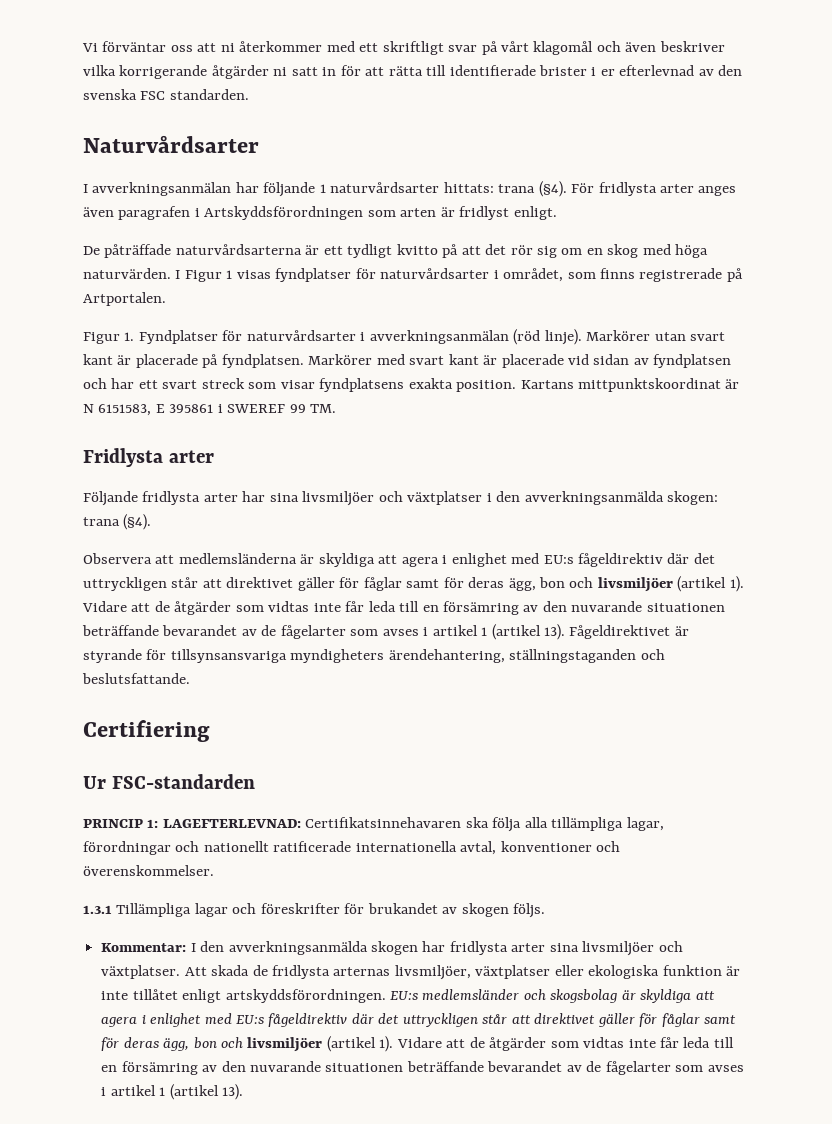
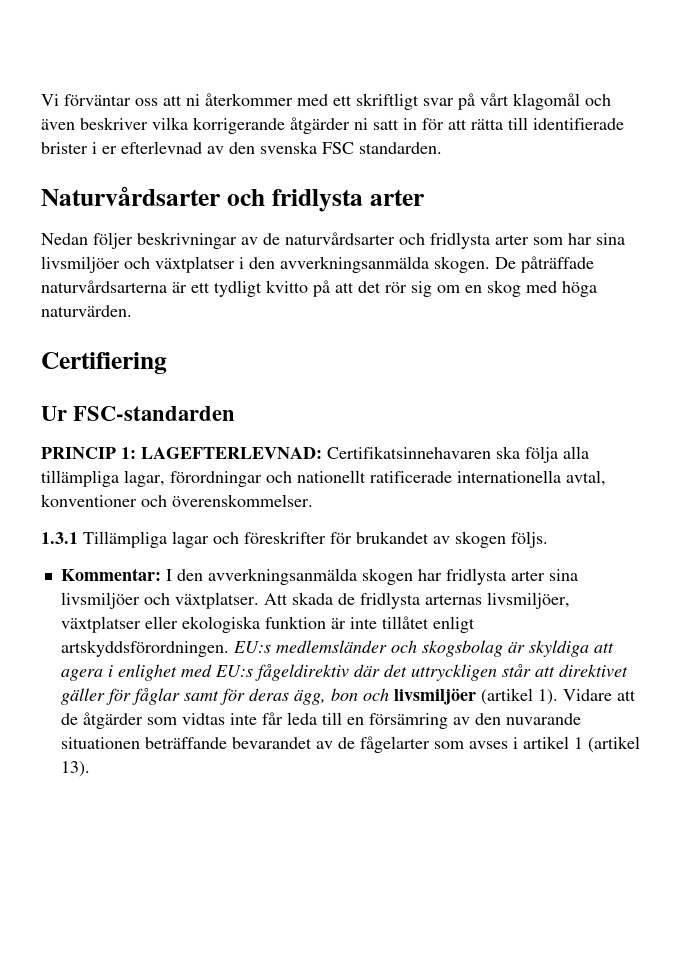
- Naturvårdsarter
- I avverkningsanmälan har följande 1 naturvårdsarter hittats: trana (§4). För fridlysta arter anges även paragrafen i Artskyddsförordningen som arten är fridlyst enligt.
- De påträffade naturvårdsarterna är ett tydligt kvitto på att det rör sig om en skog med höga naturvärden. I Figur 1 visas fyndplatser för naturvårdsarter i området, som finns registrerade på Artportalen.
- Figur 1. Fyndplatser för naturvårdsarter i avverkningsanmälan (röd linje). Markörer utan svart kant är placerade på fyndplatsen. Markörer med svart kant är placerade vid sidan av fyndplatsen och har ett svart streck som visar fyndplatsens exakta position. Kartans mittpunktskoordinat är N 6151583, E 395861 i SWEREF 99 TM.
- Fridlysta arter
- Följande fridlysta arter har sina livsmiljöer och växtplatser i den avverkningsanmälda skogen: trana (§4).
- Observera att medlemsländerna är skyldiga att agera i enlighet med EU:s fågeldirektiv där det uttryckligen står att direktivet gäller för fåglar samt för deras ägg, bon och livsmiljöer (artikel 1). Vidare att de åtgärder som vidtas inte får leda till en försämring av den nuvarande situationen beträffande bevarandet av de fågelarter som avses i artikel 1 (artikel 13). Fågeldirektivet är styrande för tillsynsansvariga myndigheters ärendehantering, ställningstaganden och beslutsfattande.
+ Naturvårdsarter och fridlysta arter
+ Nedan följer beskrivningar av de naturvårdsarter och fridlysta arter som har sina livsmiljöer och växtplatser i den avverkningsanmälda skogen. De påträffade naturvårdsarterna är ett tydligt kvitto på att det rör sig om en skog med höga naturvärden.

